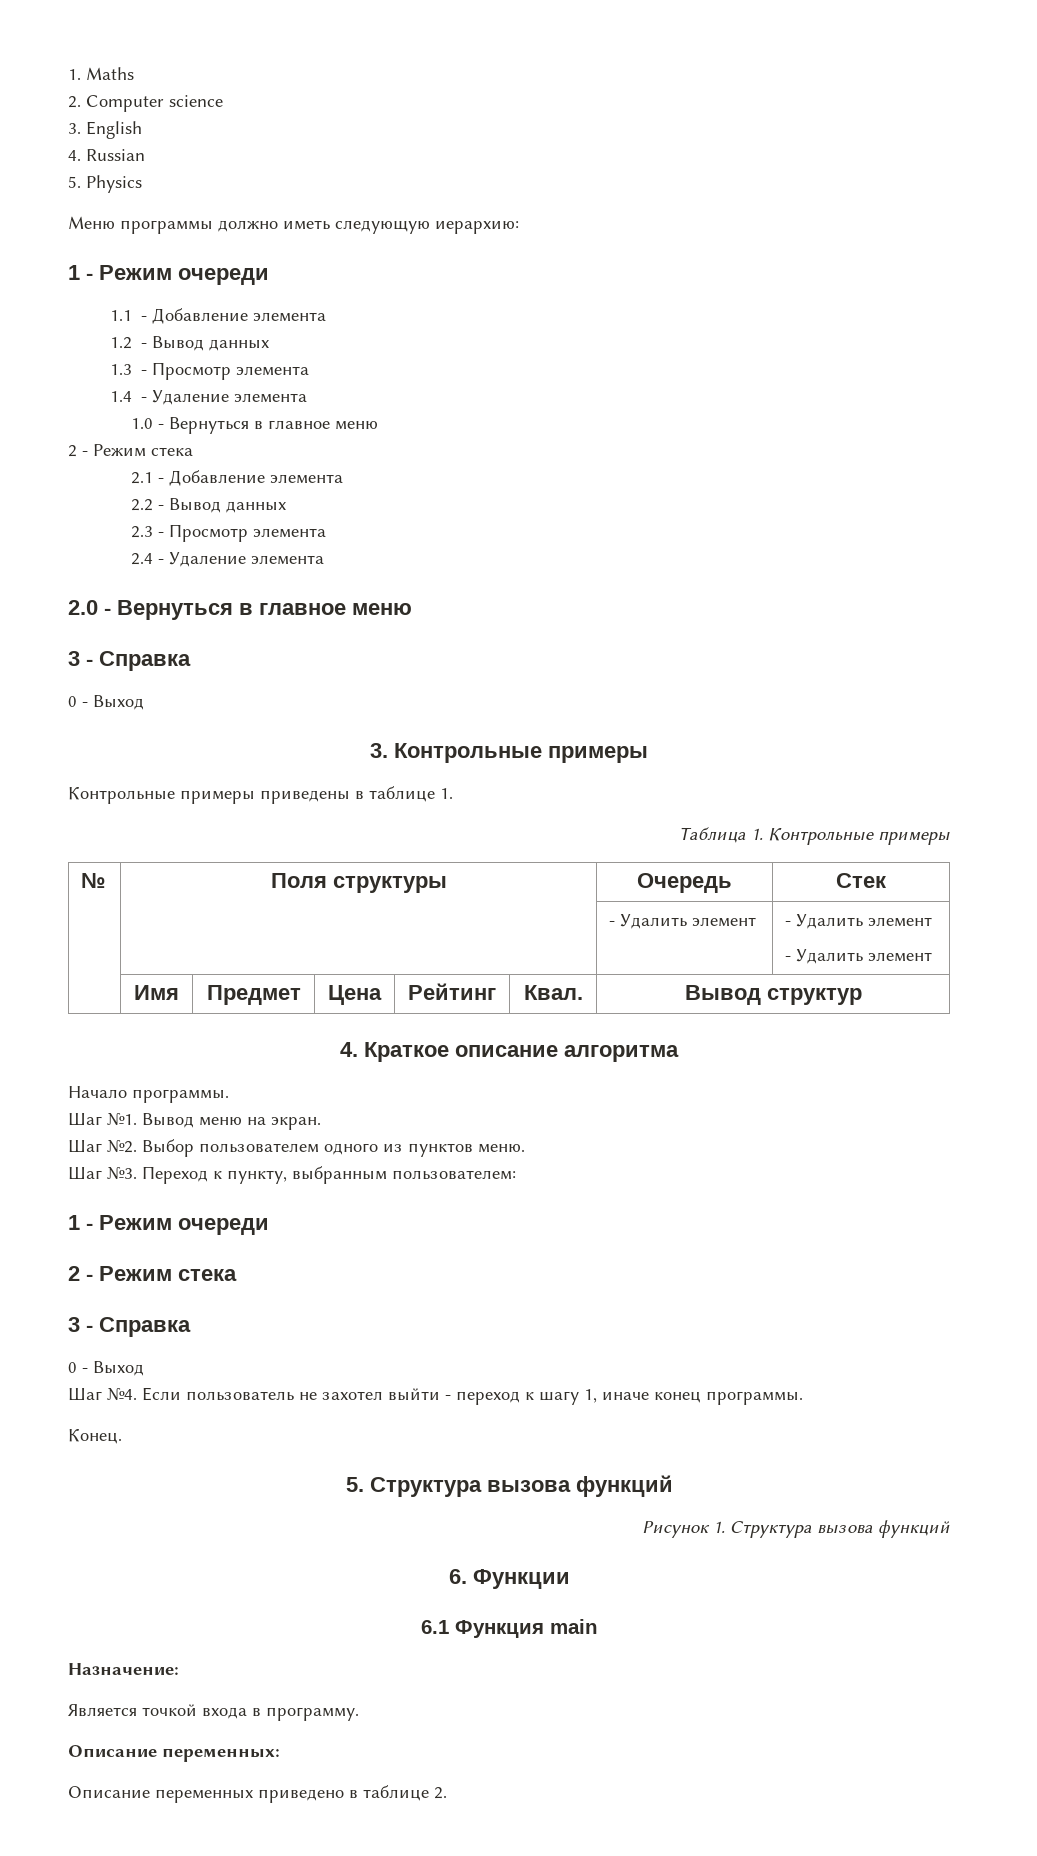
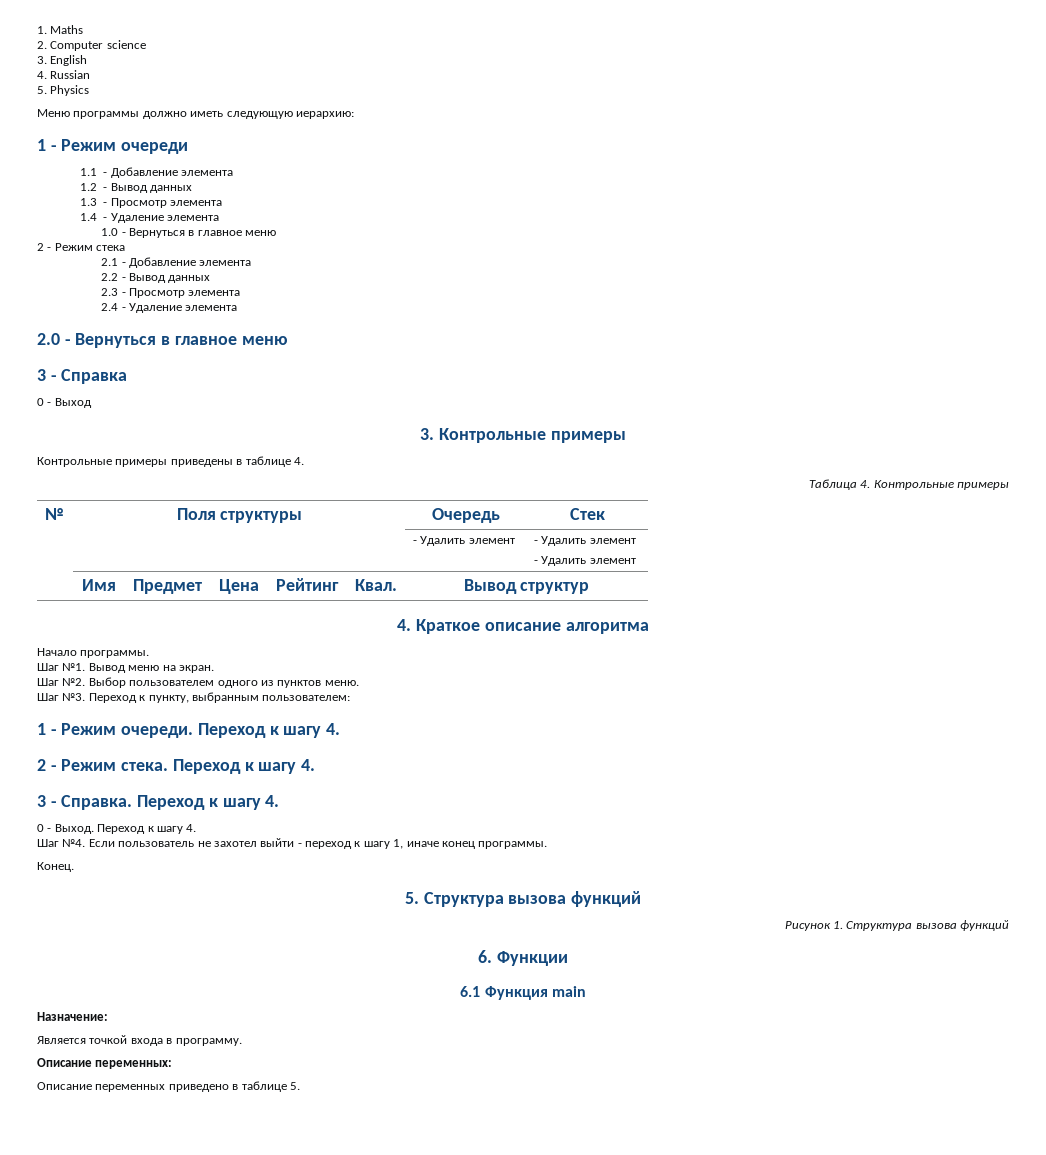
- Контрольные примеры приведены в таблице 1.
+ Контрольные примеры приведены в таблице 4.
- Таблица 1. Контрольные примеры
+ Таблица 4. Контрольные примеры
  Переход к пункту, выбранным пользователем:
- 1 - Режим очереди
- 2 - Режим стека
- 3 - Справка
- 0 - Выход
+ 1 - Режим очереди. Переход к шагу 4.
+ 2 - Режим стека. Переход к шагу 4.
+ 3 - Справка. Переход к шагу 4.
+ 0 - Выход. Переход к шагу 4.
- Описание переменных приведено в таблице 2.
+ Описание переменных приведено в таблице 5.

